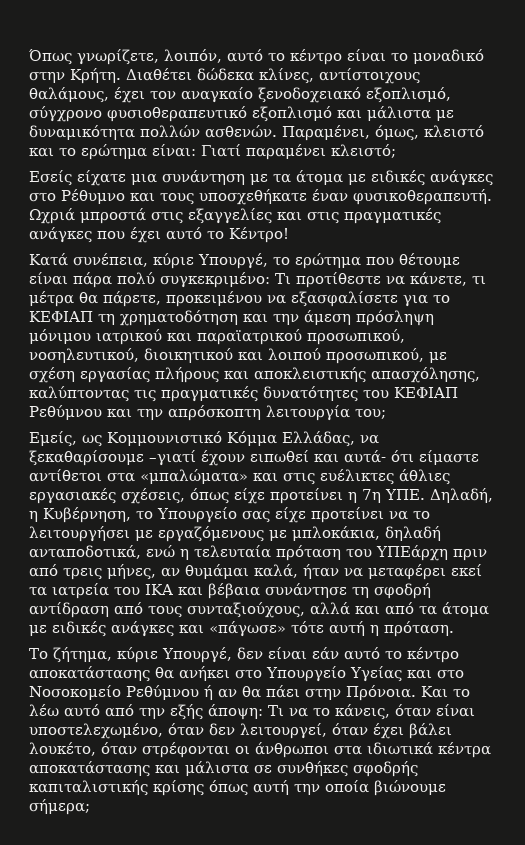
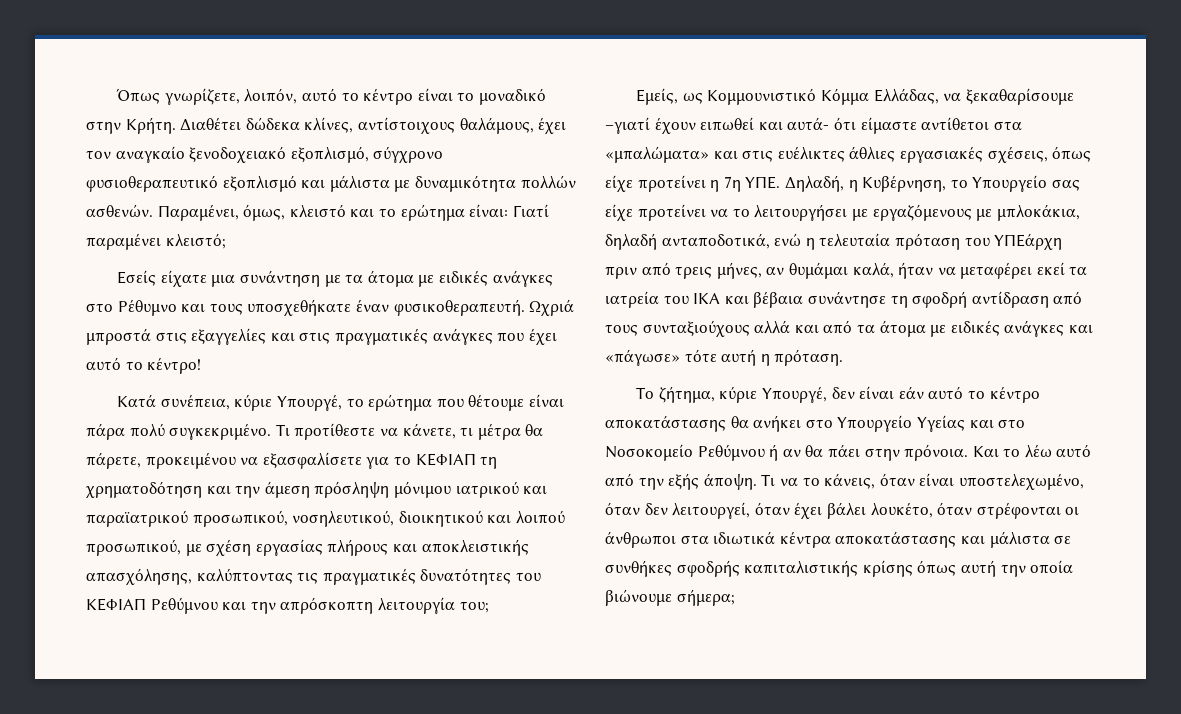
- Ωχριά μπροστά στις εξαγγελίες και στις πραγματικές ανάγκες που έχει αυτό το Κέντρο!
+ Ωχριά μπροστά στις εξαγγελίες και στις πραγματικές ανάγκες που έχει αυτό το κέντρο!
- Κατά συνέπεια, κύριε Υπουργέ, το ερώτημα που θέτουμε είναι πάρα πολύ συγκεκριμένο: Τι προτίθεστε να κάνετε, τι μέτρα θα πάρετε, προκειμένου να εξασφαλίσετε για το ΚΕΦΙΑΠ τη χρηματοδότηση και την άμεση πρόσληψη μόνιμου ιατρικού και παραϊατρικού προσωπικού, νοσηλευτικού, διοικητικού και λοιπού προσωπικού, με σχέση εργασίας πλήρους και αποκλειστικής απασχόλησης, καλύπτοντας τις πραγματικές δυνατότητες του ΚΕΦΙΑΠ Ρεθύμνου και την απρόσκοπτη λειτουργία του;
+ Κατά συνέπεια, κύριε Υπουργέ, το ερώτημα που θέτουμε είναι πάρα πολύ συγκεκριμένο. Τι προτίθεστε να κάνετε, τι μέτρα θα πάρετε, προκειμένου να εξασφαλίσετε για το ΚΕΦΙΑΠ τη χρηματοδότηση και την άμεση πρόσληψη μόνιμου ιατρικού και παραϊατρικού προσωπικού, νοσηλευτικού, διοικητικού και λοιπού προσωπικού, με σχέση εργασίας πλήρους και αποκλειστικής απασχόλησης, καλύπτοντας τις πραγματικές δυνατότητες του ΚΕΦΙΑΠ Ρεθύμνου και την απρόσκοπτη λειτουργία του;
- Εμείς, ως Κομμουνιστικό Κόμμα Ελλάδας, να ξεκαθαρίσουμε –γιατί έχουν ειπωθεί και αυτά- ότι είμαστε αντίθετοι στα «μπαλώματα» και στις ευέλικτες άθλιες εργασιακές σχέσεις, όπως είχε προτείνει η 7η ΥΠΕ. Δηλαδή, η Κυβέρνηση, το Υπουργείο σας είχε προτείνει να το λειτουργήσει με εργαζόμενους με μπλοκάκια, δηλαδή ανταποδοτικά, ενώ η τελευταία πρόταση του ΥΠΕάρχη πριν από τρεις μήνες, αν θυμάμαι καλά, ήταν να μεταφέρει εκεί τα ιατρεία του ΙΚΑ και βέβαια συνάντησε τη σφοδρή αντίδραση από τους συνταξιούχους, αλλά και από τα άτομα με ειδικές ανάγκες και «πάγωσε» τότε αυτή η πρόταση.
+ Εμείς, ως Κομμουνιστικό Κόμμα Ελλάδας, να ξεκαθαρίσουμε –γιατί έχουν ειπωθεί και αυτά- ότι είμαστε αντίθετοι στα «μπαλώματα» και στις ευέλικτες άθλιες εργασιακές σχέσεις, όπως είχε προτείνει η 7η ΥΠΕ. Δηλαδή, η Κυβέρνηση, το Υπουργείο σας είχε προτείνει να το λειτουργήσει με εργαζόμενους με μπλοκάκια, δηλαδή ανταποδοτικά, ενώ η τελευταία πρόταση του ΥΠΕάρχη πριν από τρεις μήνες, αν θυμάμαι καλά, ήταν να μεταφέρει εκεί τα ιατρεία του ΙΚΑ και βέβαια συνάντησε τη σφοδρή αντίδραση από τους συνταξιούχους αλλά και από τα άτομα με ειδικές ανάγκες και «πάγωσε» τότε αυτή η πρόταση.
- Το ζήτημα, κύριε Υπουργέ, δεν είναι εάν αυτό το κέντρο αποκατάστασης θα ανήκει στο Υπουργείο Υγείας και στο Νοσοκομείο Ρεθύμνου ή αν θα πάει στην Πρόνοια.
+ Το ζήτημα, κύριε Υπουργέ, δεν είναι εάν αυτό το κέντρο αποκατάστασης θα ανήκει στο Υπουργείο Υγείας και στο Νοσοκομείο Ρεθύμνου ή αν θα πάει στην πρόνοια.
- Και το λέω αυτό από την εξής άποψη: Τι να το κάνεις, όταν είναι υποστελεχωμένο, όταν δεν λειτουργεί, όταν έχει βάλει λουκέτο, όταν στρέφονται οι άνθρωποι στα ιδιωτικά κέντρα αποκατάστασης και μάλιστα σε συνθήκες σφοδρής καπιταλιστικής κρίσης όπως αυτή την οποία βιώνουμε σήμερα;
+ Και το λέω αυτό από την εξής άποψη. Τι να το κάνεις, όταν είναι υποστελεχωμένο, όταν δεν λειτουργεί, όταν έχει βάλει λουκέτο, όταν στρέφονται οι άνθρωποι στα ιδιωτικά κέντρα αποκατάστασης και μάλιστα σε συνθήκες σφοδρής καπιταλιστικής κρίσης όπως αυτή την οποία βιώνουμε σήμερα;

